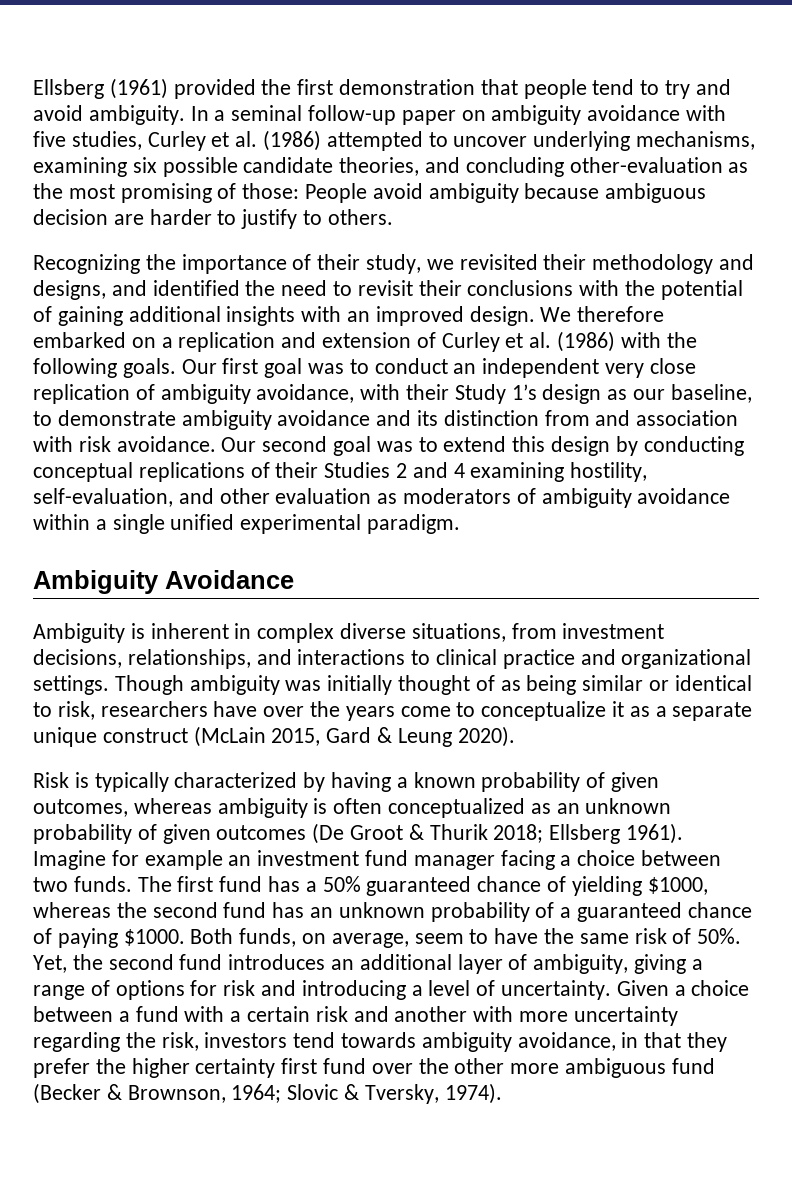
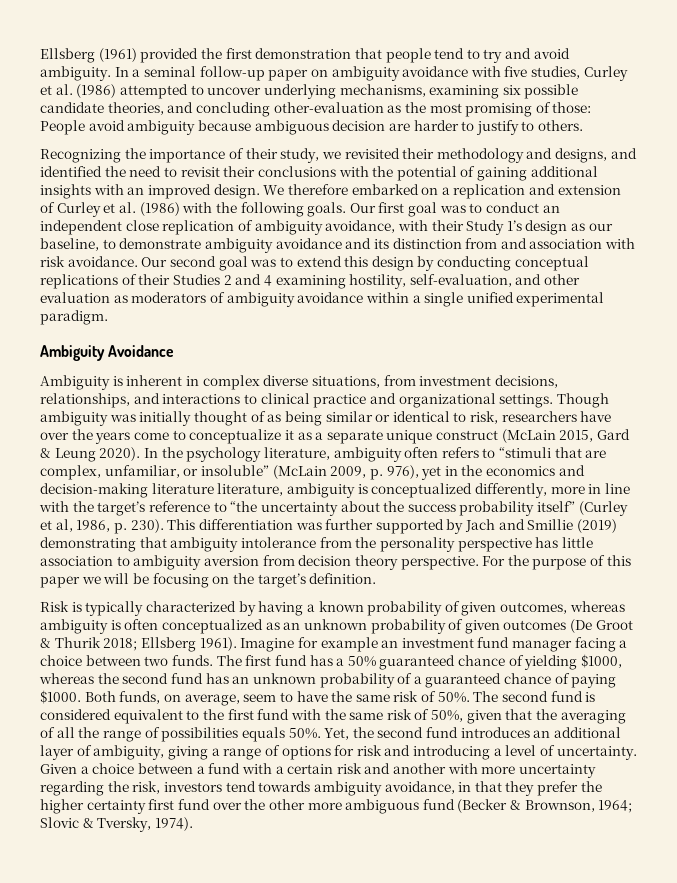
- Our first goal was to conduct an independent very close replication of ambiguity avoidance, with their Study 1’s design as our baseline, to demonstrate ambiguity avoidance and its distinction from and association with risk avoidance.
+ Our first goal was to conduct an independent close replication of ambiguity avoidance, with their Study 1’s design as our baseline, to demonstrate ambiguity avoidance and its distinction from and association with risk avoidance.
+ In the psychology literature, ambiguity often refers to “stimuli that are complex, unfamiliar, or insoluble” (McLain 2009, p. 976), yet in the economics and decision-making literature literature, ambiguity is conceptualized differently, more in line with the target’s reference to “the uncertainty about the success probability itself” (Curley et al, 1986, p. 230). This differentiation was further supported by Jach and Smillie (2019) demonstrating that ambiguity intolerance from the personality perspective has little association to ambiguity aversion from decision theory perspective. For the purpose of this paper we will be focusing on the target’s definition.
+ The second fund is considered equivalent to the first fund with the same risk of 50%, given that the averaging of all the range of possibilities equals 50%.

